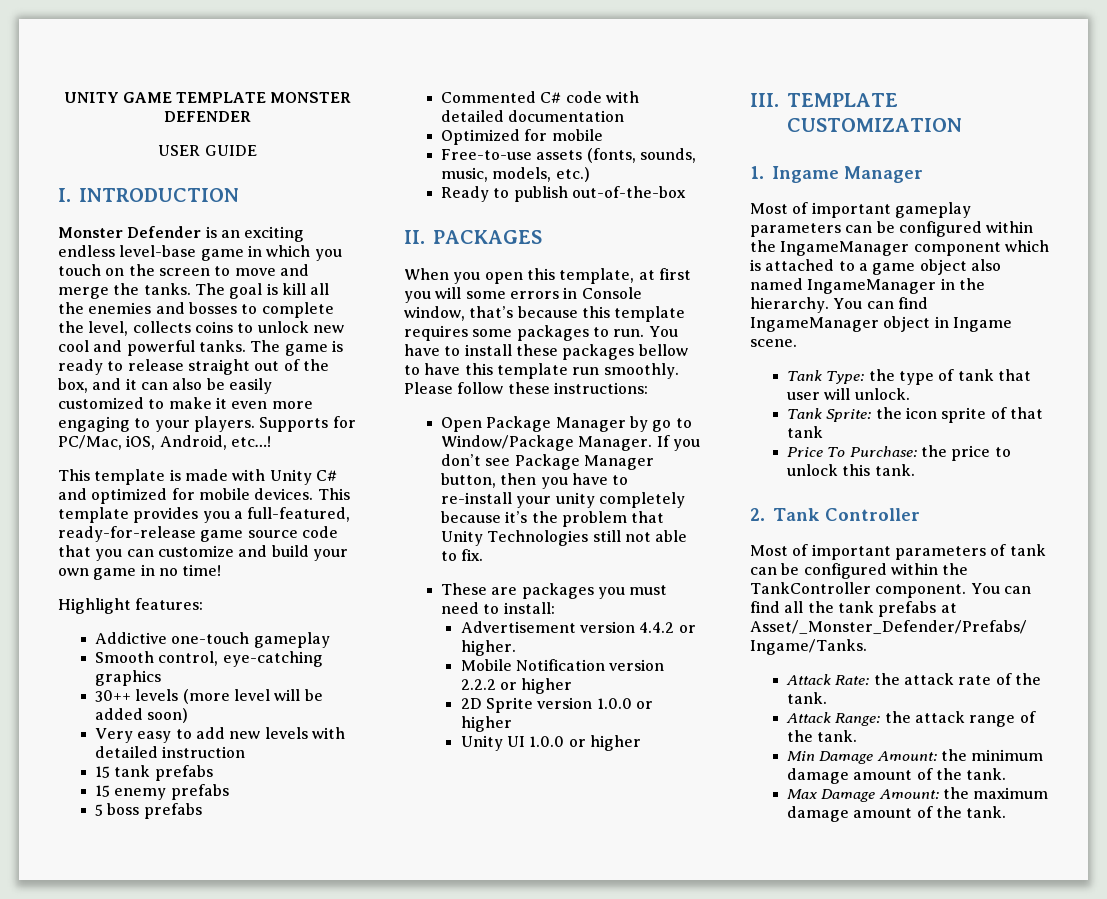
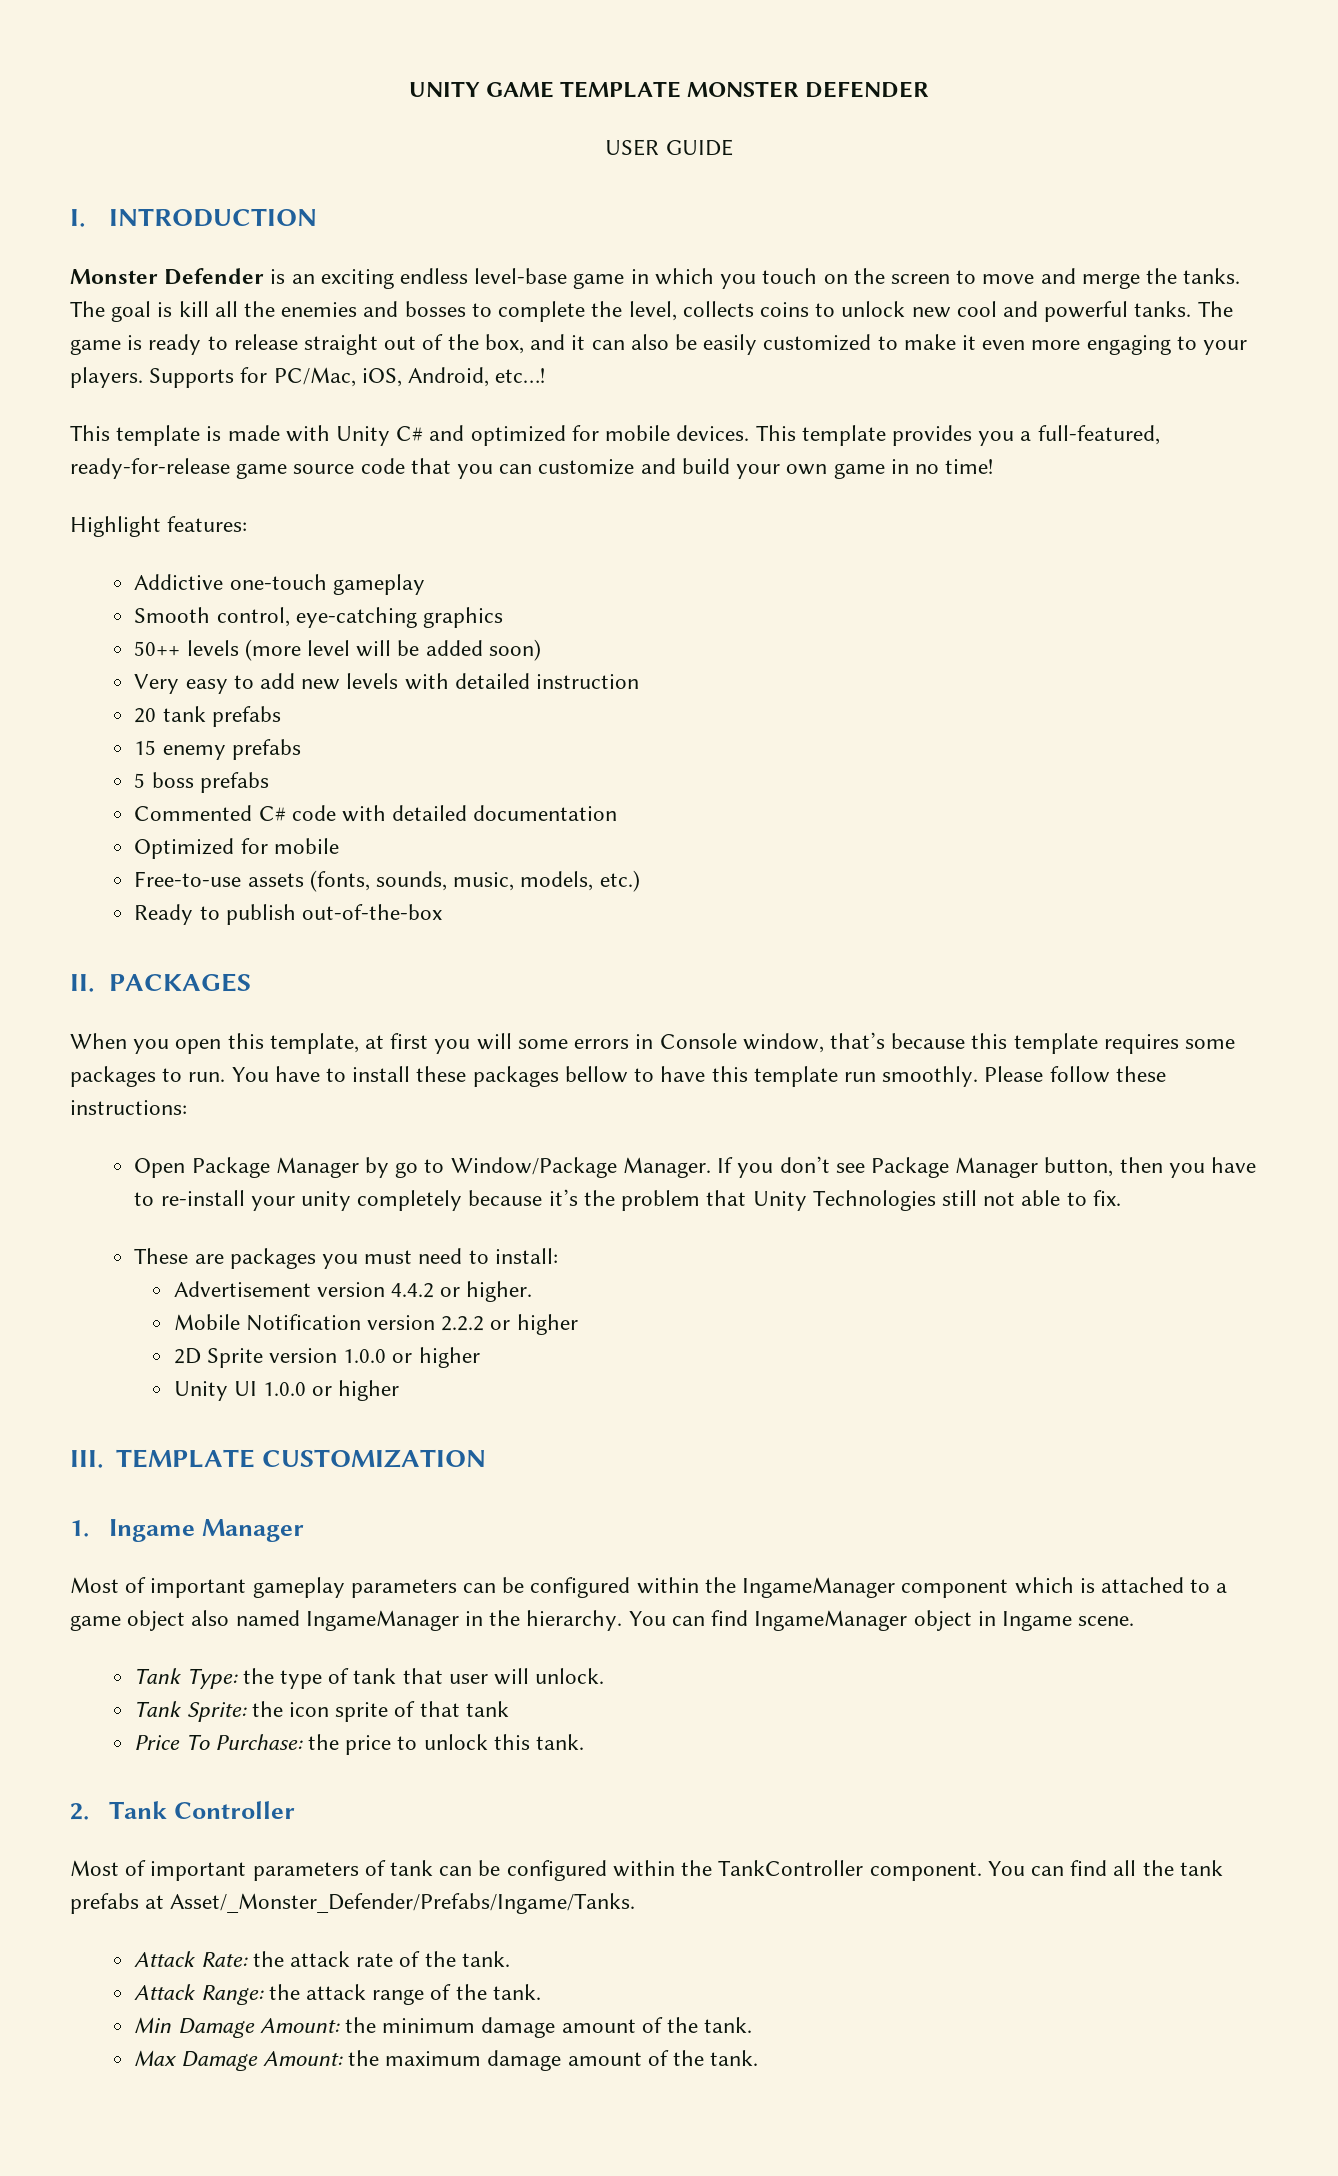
- 30++ levels (more level will be added soon)
+ 50++ levels (more level will be added soon)
- 15 tank prefabs
+ 20 tank prefabs

